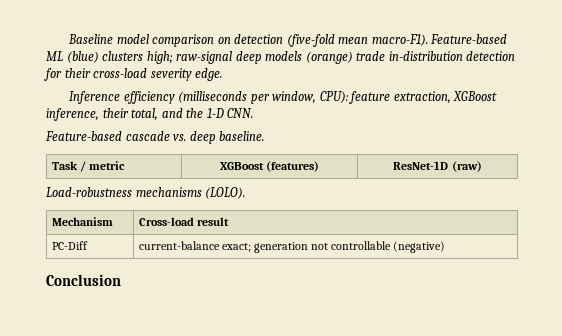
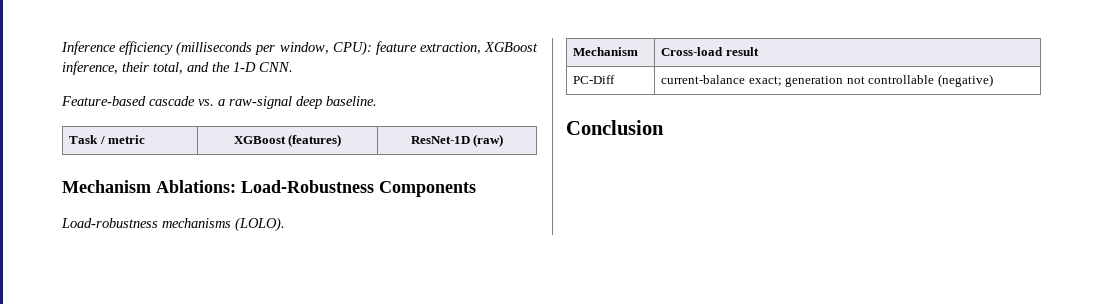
- Baseline model comparison on detection (five-fold mean macro-F1). Feature-based ML (blue) clusters high; raw-signal deep models (orange) trade in-distribution detection for their cross-load severity edge.
- Feature-based cascade vs. deep baseline.
+ Feature-based cascade vs. a raw-signal deep baseline.
+ Mechanism Ablations: Load-Robustness Components

